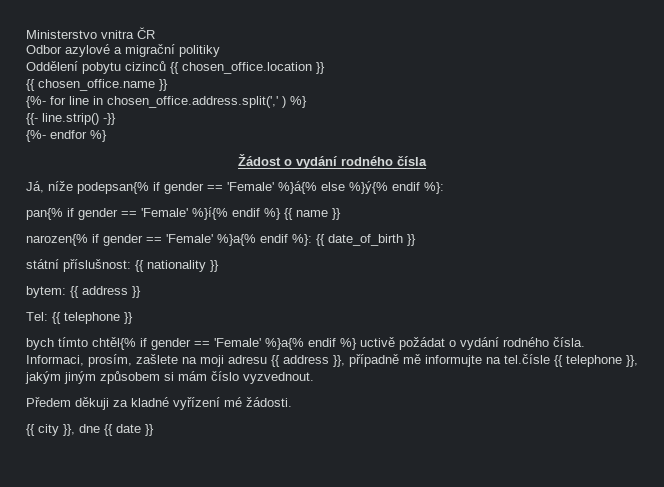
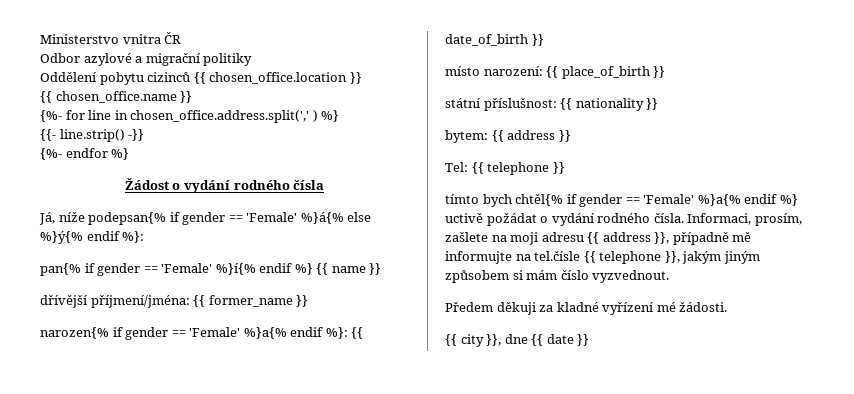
+ dřívější příjmení/jména: {{ former_name }}
+ místo narození: {{ place_of_birth }}
- bych tímto chtěl{% if gender == 'Female' %}a{% endif %} uctivě požádat o vydání rodného čísla.
+ tímto bych chtěl{% if gender == 'Female' %}a{% endif %} uctivě požádat o vydání rodného čísla.

